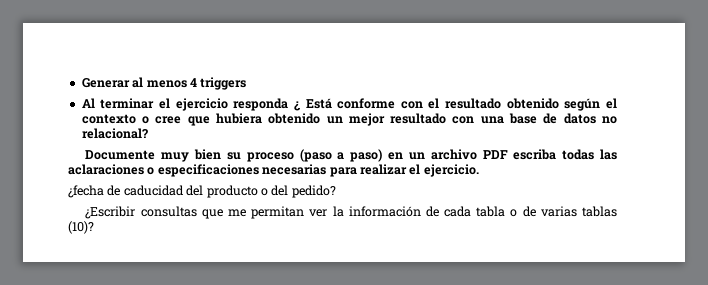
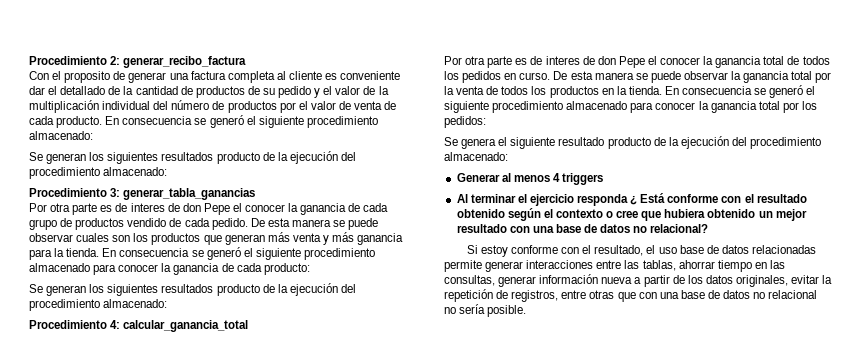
+ Procedimiento 2: generar_recibo_factura
+ Con el proposito de generar una factura completa al cliente es conveniente dar el detallado de la cantidad de productos de su pedido y el valor de la multiplicación individual del número de productos por el valor de venta de cada producto. En consecuencia se generó el siguiente procedimiento almacenado:
+ Se generan los siguientes resultados producto de la ejecución del procedimiento almacenado:
+ Procedimiento 3: generar_tabla_ganancias
+ Por otra parte es de interes de don Pepe el conocer la ganancia de cada grupo de productos vendido de cada pedido. De esta manera se puede observar cuales son los productos que generan más venta y más ganancia para la tienda. En consecuencia se generó el siguiente procedimiento almacenado para conocer la ganancia de cada producto:
+ Se generan los siguientes resultados producto de la ejecución del procedimiento almacenado:
+ Procedimiento 4: calcular_ganancia_total
+ Por otra parte es de interes de don Pepe el conocer la ganancia total de todos los pedidos en curso. De esta manera se puede observar la ganancia total por la venta de todos los productos en la tienda. En consecuencia se generó el siguiente procedimiento almacenado para conocer la ganancia total por los pedidos:
+ Se genera el siguiente resultado producto de la ejecución del procedimiento almacenado:
- Documente muy bien su proceso (paso a paso) en un archivo PDF escriba todas las aclaraciones o especificaciones necesarias para realizar el ejercicio.
- ¿fecha de caducidad del producto o del pedido?
- ¿Escribir consultas que me permitan ver la información de cada tabla o de varias tablas (10)?
+ Si estoy conforme con el resultado, el uso base de datos relacionadas permite generar interacciones entre las tablas, ahorrar tiempo en las consultas, generar información nueva a partir de los datos originales, evitar la repetición de registros, entre otras que con una base de datos no relacional no sería posible.

